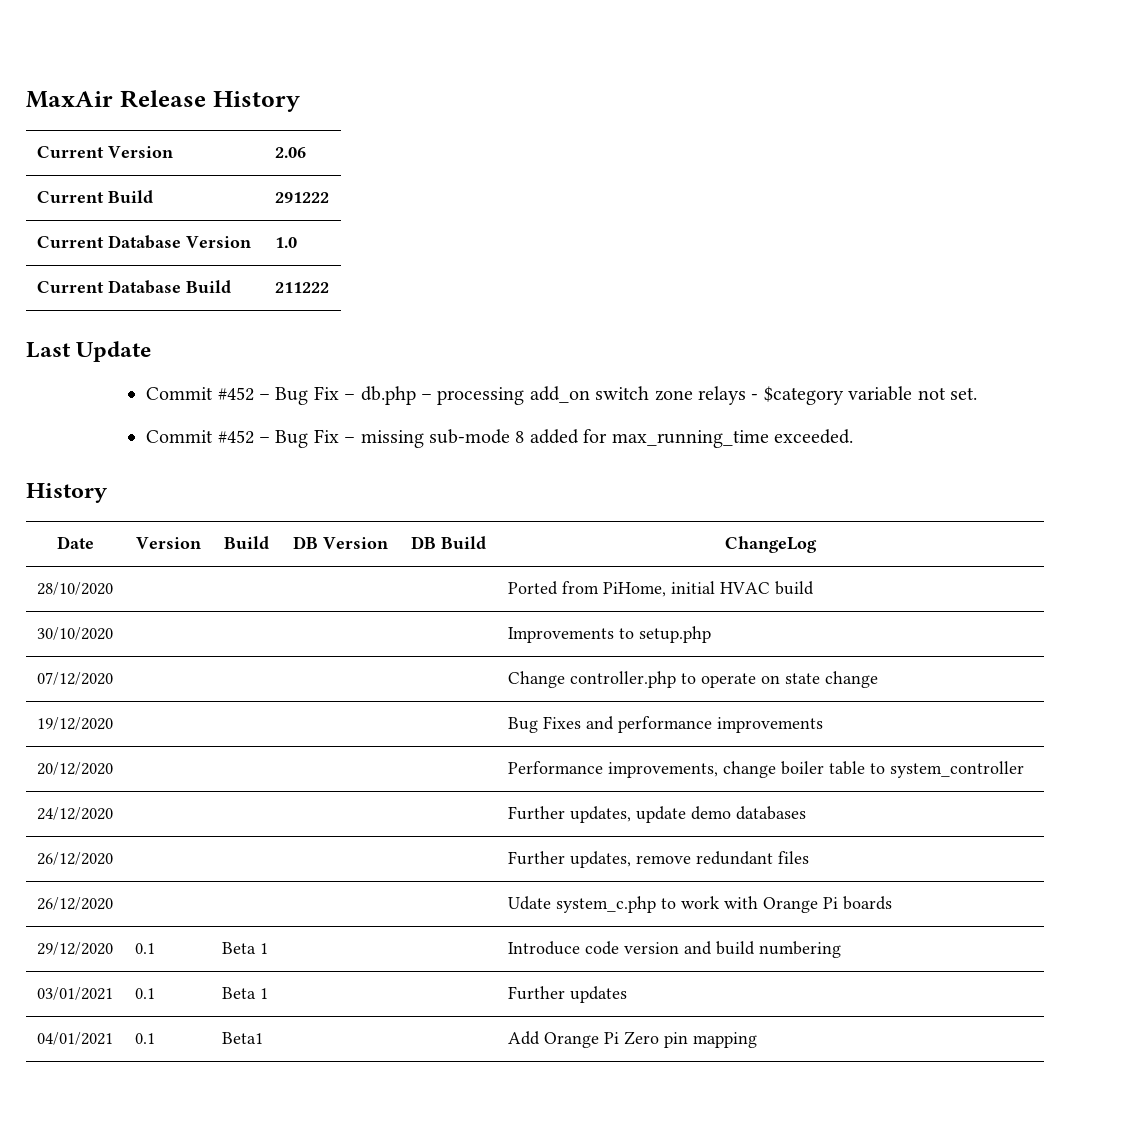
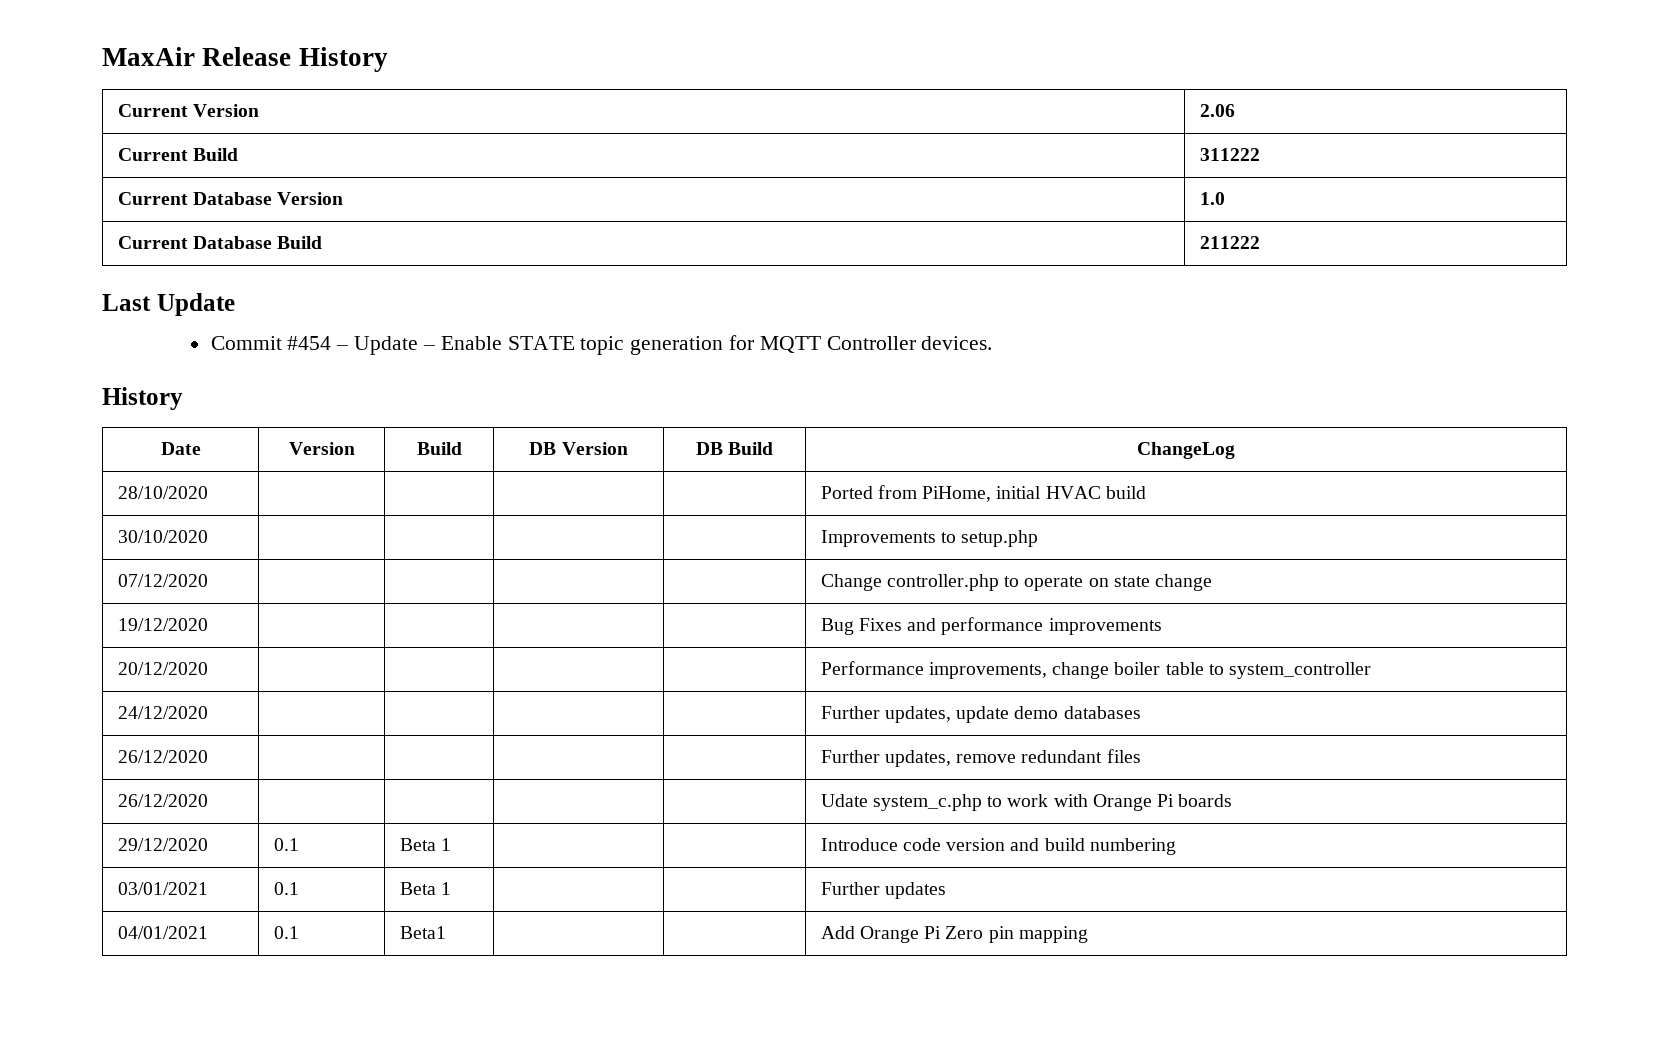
- Current Build | 291222
+ Current Build | 311222
- Commit #452 – Bug Fix – db.php – processing add_on switch zone relays - $category variable not set.
- Commit #452 – Bug Fix – missing sub-mode 8 added for max_running_time exceeded.
+ Commit #454 – Update – Enable STATE topic generation for MQTT Controller devices.

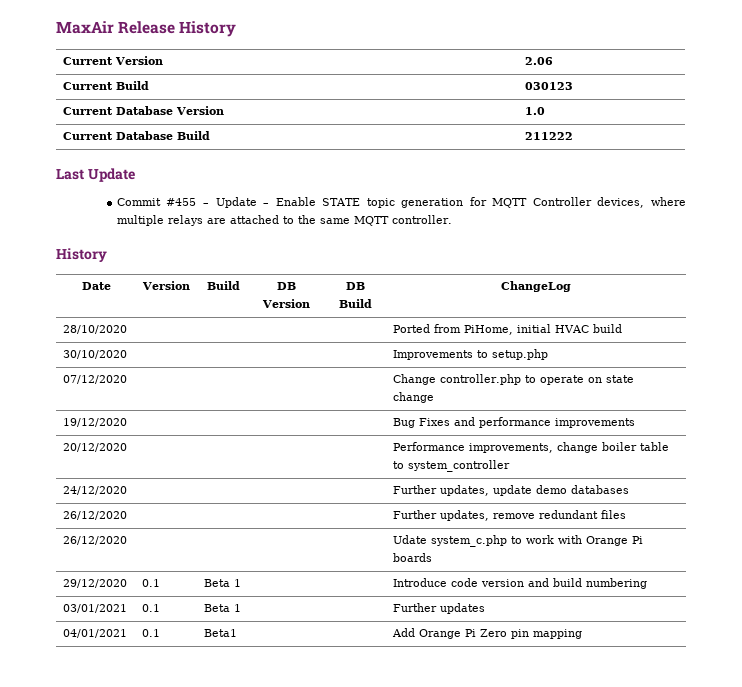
- Current Build | 311222
+ Current Build | 030123
- Commit #454 – Update – Enable STATE topic generation for MQTT Controller devices.
+ Commit #455 – Update – Enable STATE topic generation for MQTT Controller devices, where multiple relays are attached to the same MQTT controller.

